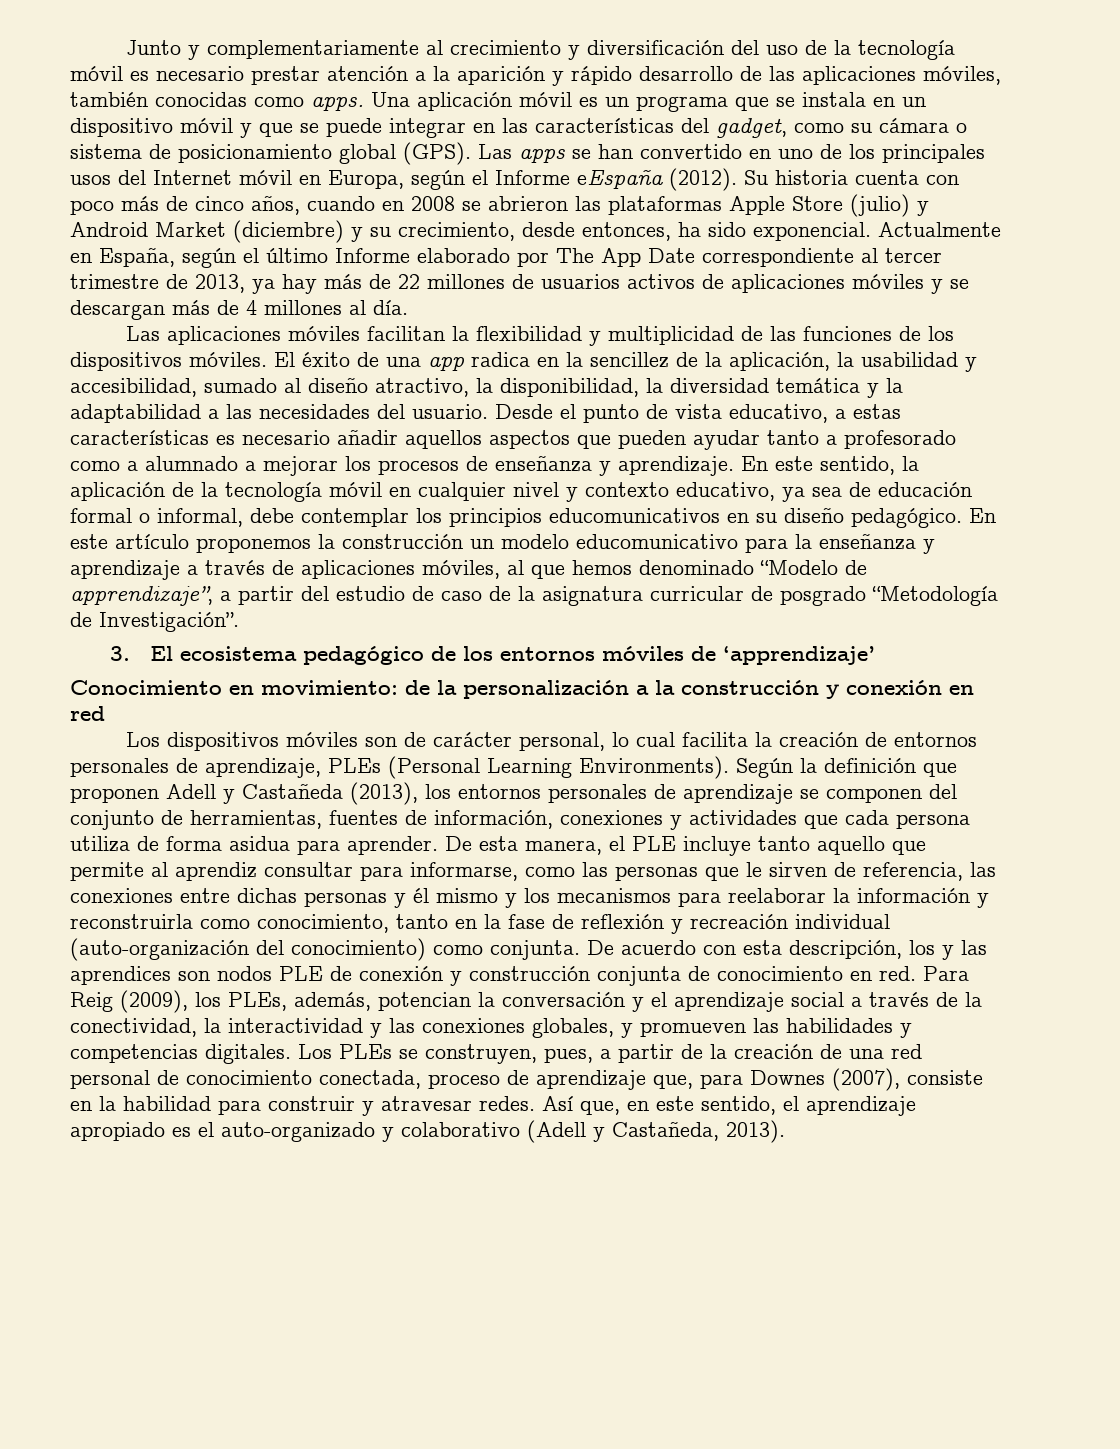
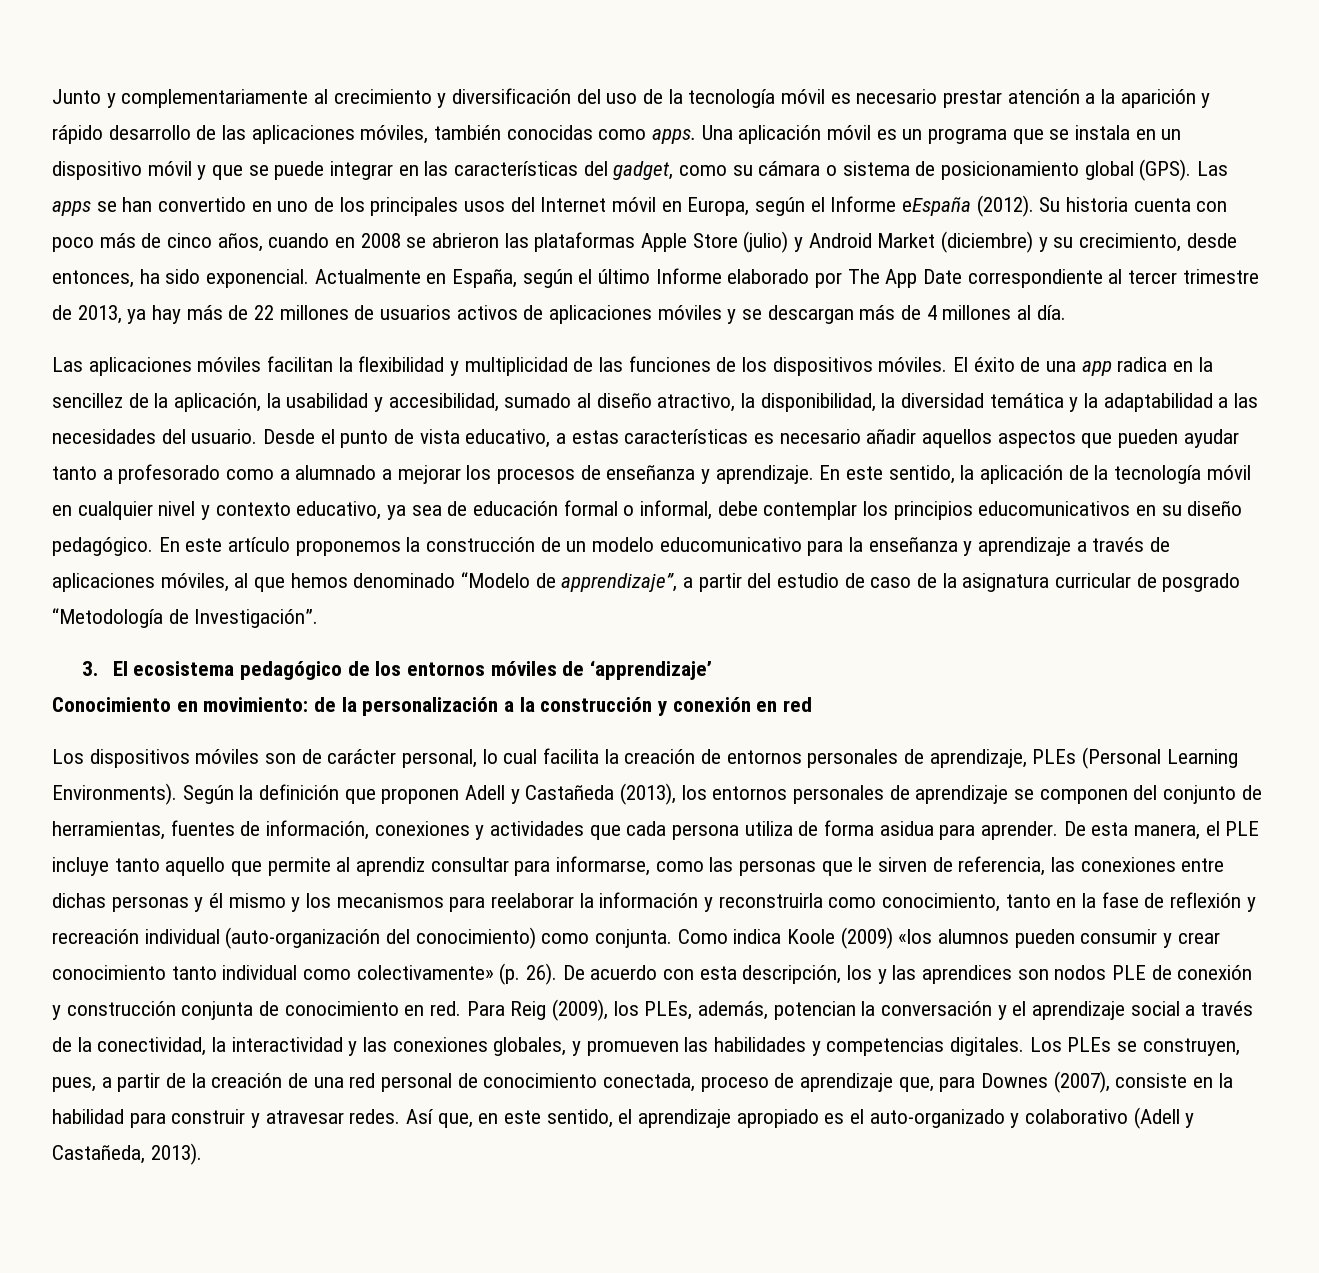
- En este artículo proponemos la construcción un modelo educomunicativo para la enseñanza y aprendizaje a través de aplicaciones móviles, al que hemos denominado “Modelo de apprendizaje”, a partir del estudio de caso de la asignatura curricular de posgrado “Metodología de Investigación”.
+ En este artículo proponemos la construcción de un modelo educomunicativo para la enseñanza y aprendizaje a través de aplicaciones móviles, al que hemos denominado “Modelo de apprendizaje”, a partir del estudio de caso de la asignatura curricular de posgrado “Metodología de Investigación”.
+ Como indica Koole (2009) «los alumnos pueden consumir y crear conocimiento tanto individual como colectivamente» (p. 26).

